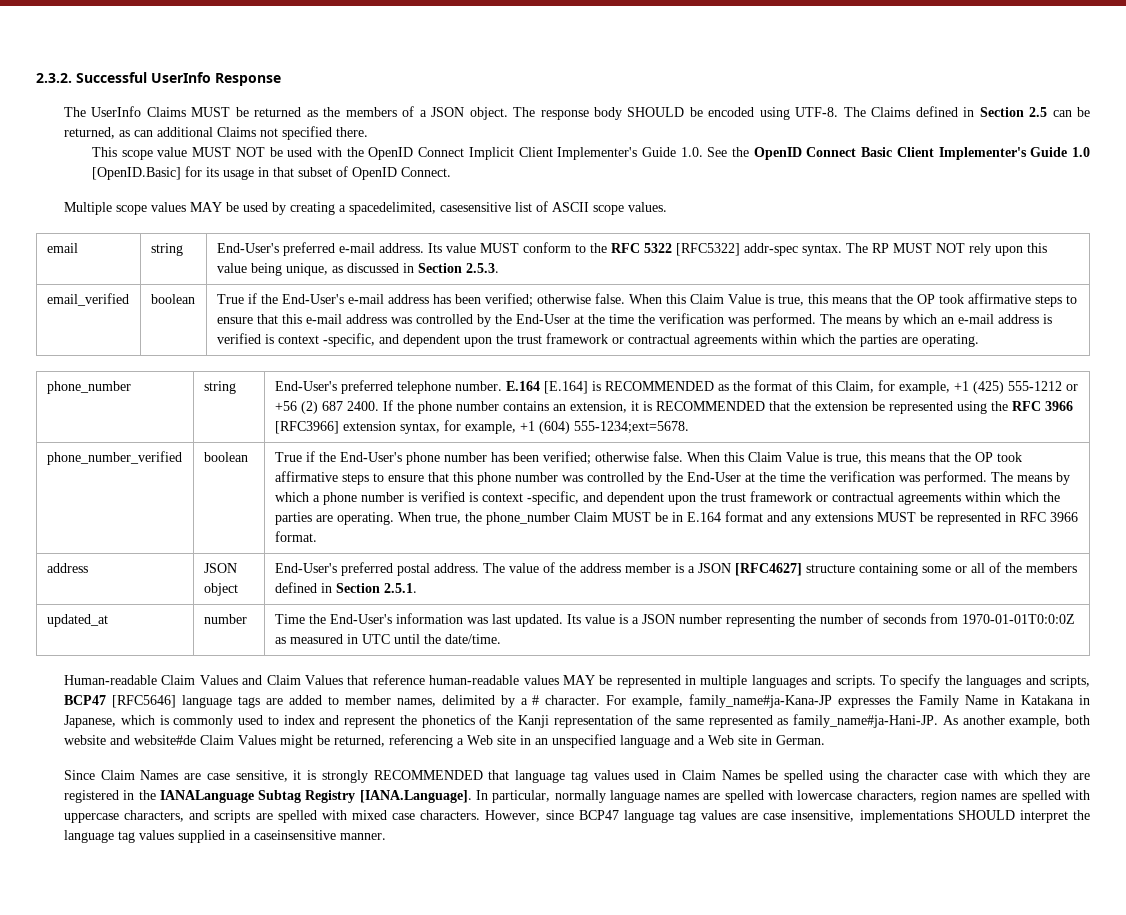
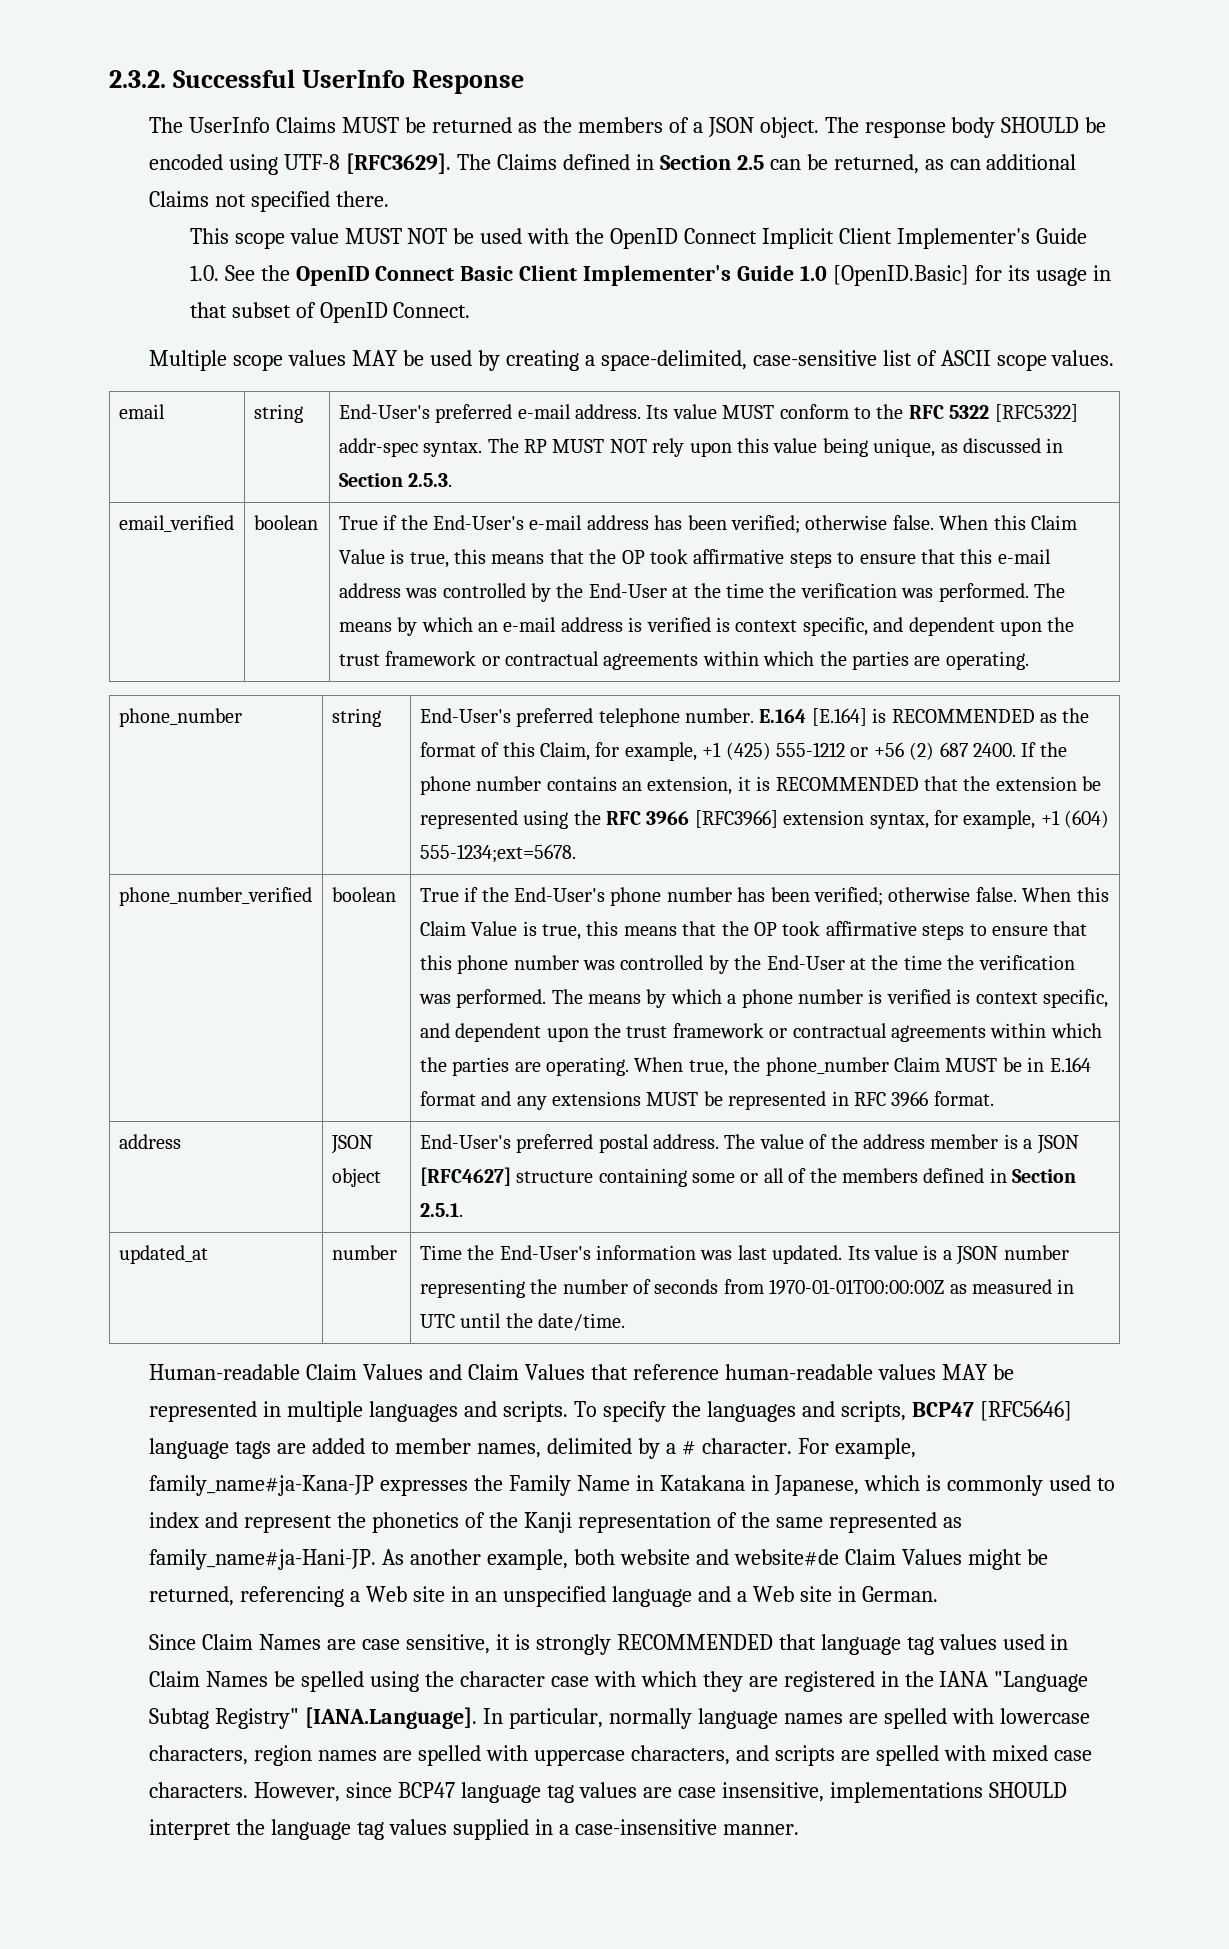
- The response body SHOULD be encoded using UTF-8.
+ The response body SHOULD be encoded using UTF-8 [RFC3629].
- Multiple scope values MAY be used by creating a spacedelimited, casesensitive list of ASCII scope values.
+ Multiple scope values MAY be used by creating a space-delimited, case-sensitive list of ASCII scope values.
- The means by which an e-mail address is verified is context -specific, and dependent upon the trust framework or contractual agreements within which the parties are operating.
+ The means by which an e-mail address is verified is context specific, and dependent upon the trust framework or contractual agreements within which the parties are operating.
- The means by which a phone number is verified is context -specific, and dependent upon the trust framework or contractual agreements within which the parties are operating.
+ The means by which a phone number is verified is context specific, and dependent upon the trust framework or contractual agreements within which the parties are operating.
- updated_at | number | Time the End-User's information was last updated. Its value is a JSON number representing the number of seconds from 1970-01-01T0:0:0Z as measured in UTC until the date/time.
+ updated_at | number | Time the End-User's information was last updated. Its value is a JSON number representing the number of seconds from 1970-01-01T00:00:00Z as measured in UTC until the date/time.
- Since Claim Names are case sensitive, it is strongly RECOMMENDED that language tag values used in Claim Names be spelled using the character case with which they are registered in the IANALanguage Subtag Registry [IANA.Language]. In particular, normally language names are spelled with lowercase characters, region names are spelled with uppercase characters, and scripts are spelled with mixed case characters.
+ Since Claim Names are case sensitive, it is strongly RECOMMENDED that language tag values used in Claim Names be spelled using the character case with which they are registered in the IANA "Language Subtag Registry" [IANA.Language]. In particular, normally language names are spelled with lowercase characters, region names are spelled with uppercase characters, and scripts are spelled with mixed case characters.
- However, since BCP47 language tag values are case insensitive, implementations SHOULD interpret the language tag values supplied in a caseinsensitive manner.
+ However, since BCP47 language tag values are case insensitive, implementations SHOULD interpret the language tag values supplied in a case-insensitive manner.

